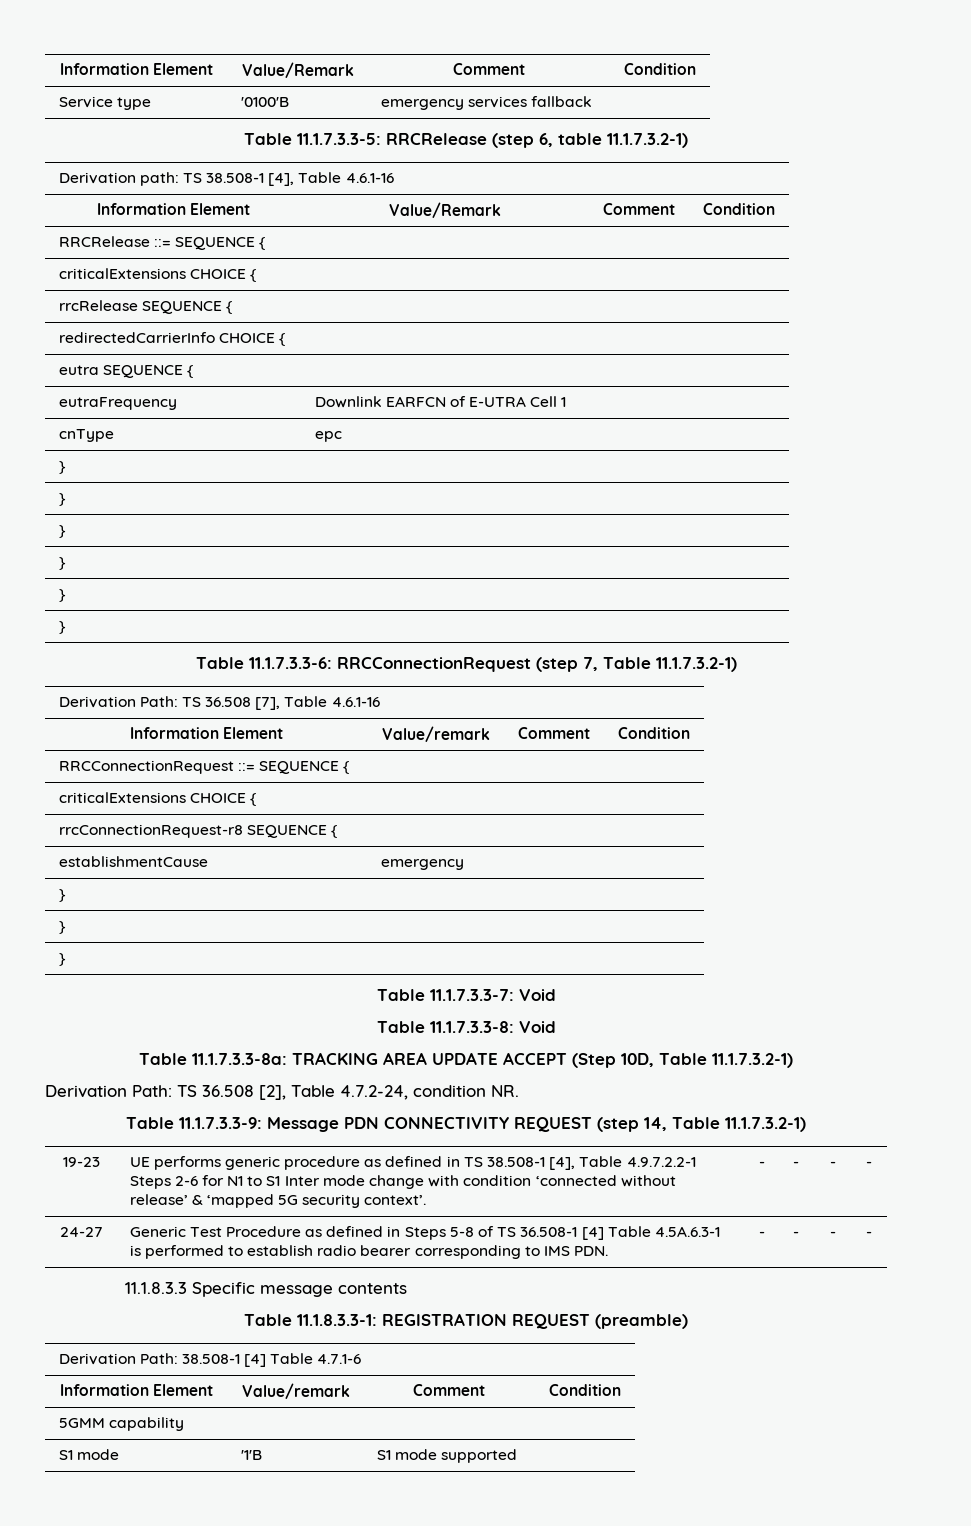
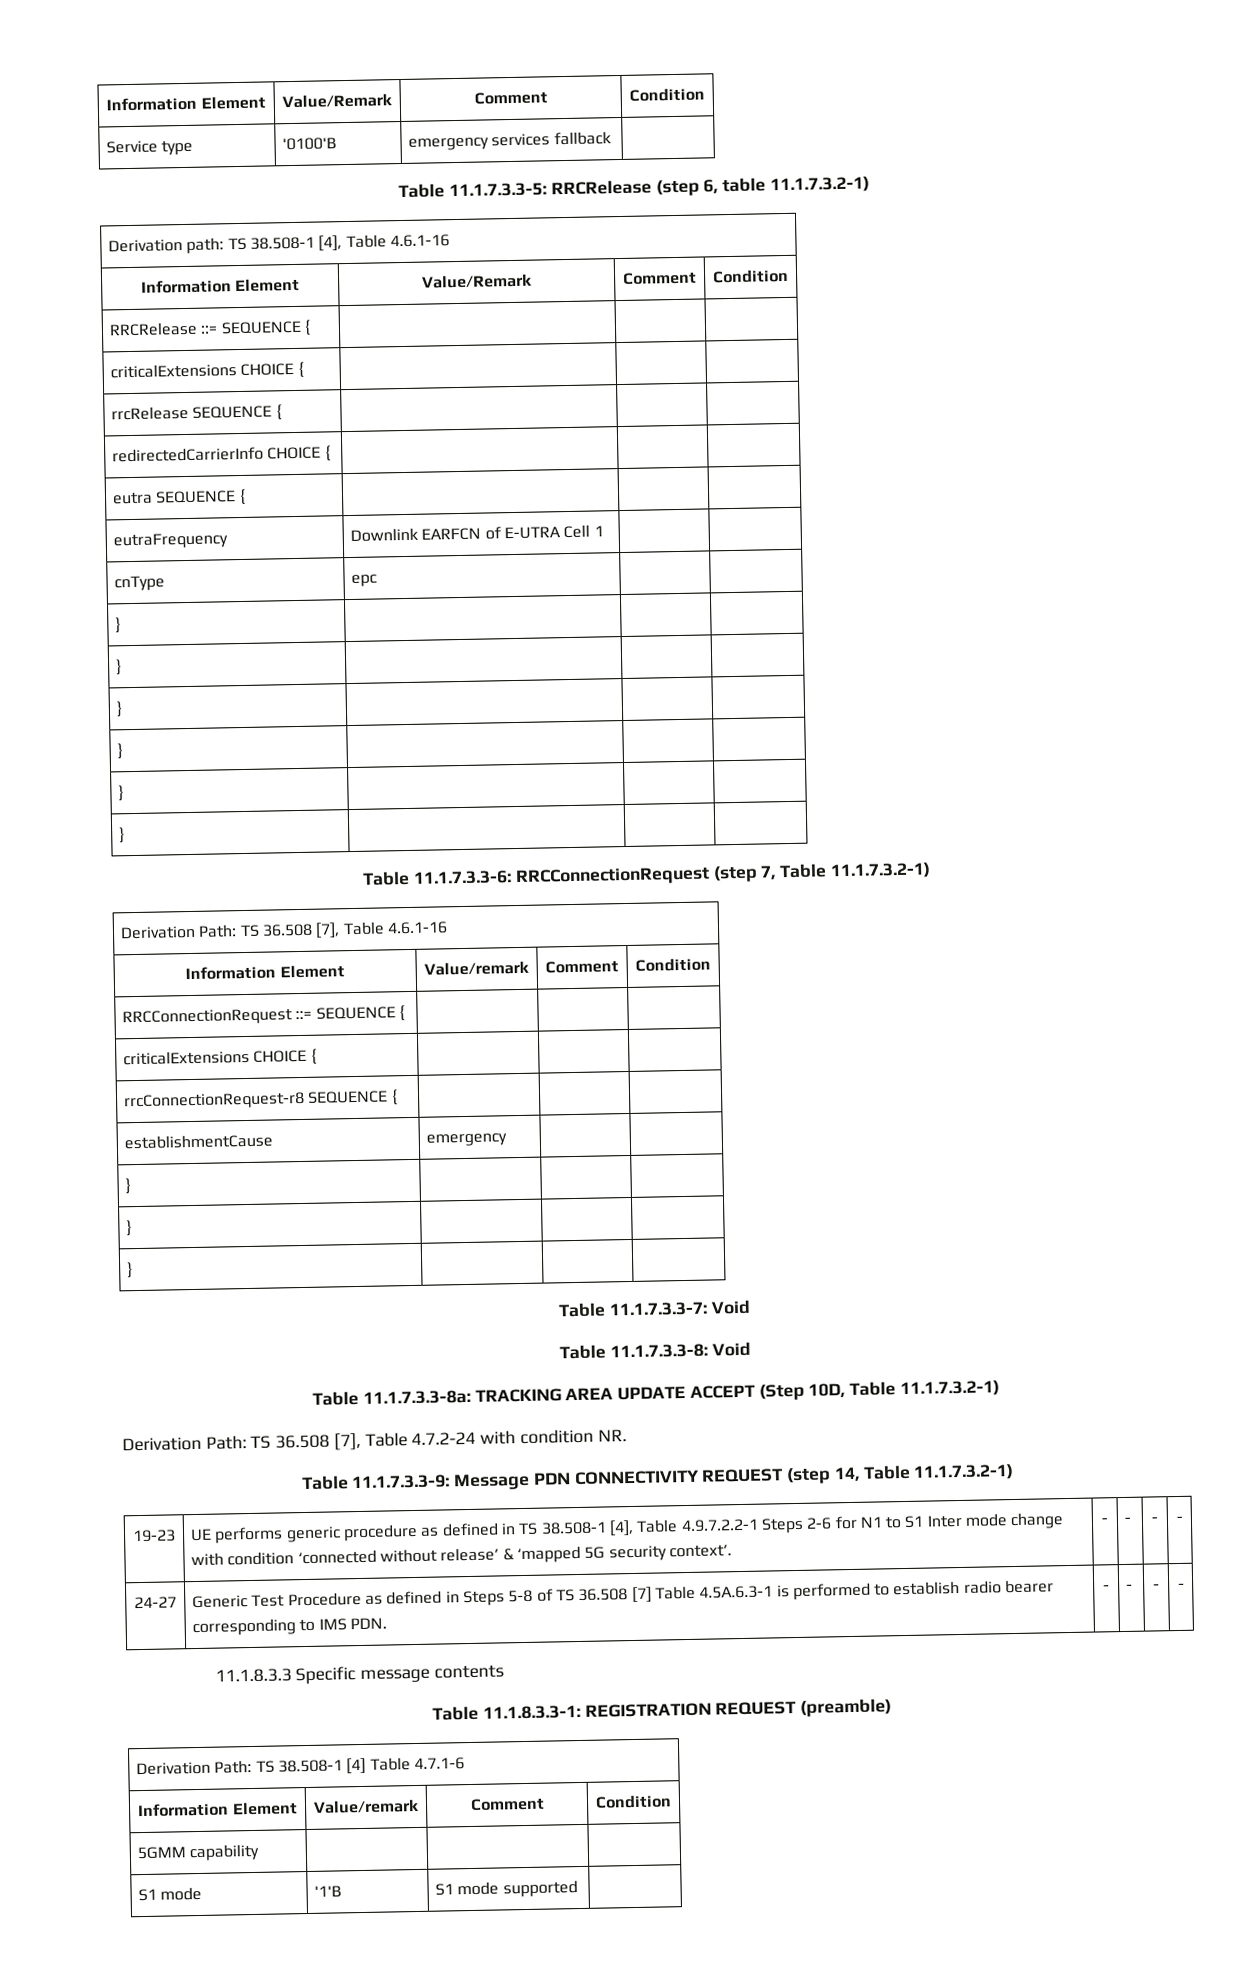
- Derivation Path: TS 36.508 [2], Table 4.7.2-24, condition NR.
+ Derivation Path: TS 36.508 [7], Table 4.7.2-24 with condition NR.
- 24-27 | Generic Test Procedure as defined in Steps 5-8 of TS 36.508-1 [4] Table 4.5A.6.3-1 is performed to establish radio bearer corresponding to IMS PDN. | - | - | - | -
+ 24-27 | Generic Test Procedure as defined in Steps 5-8 of TS 36.508 [7] Table 4.5A.6.3-1 is performed to establish radio bearer corresponding to IMS PDN. | - | - | - | -
- Derivation Path: 38.508-1 [4] Table 4.7.1-6
+ Derivation Path: TS 38.508-1 [4] Table 4.7.1-6

